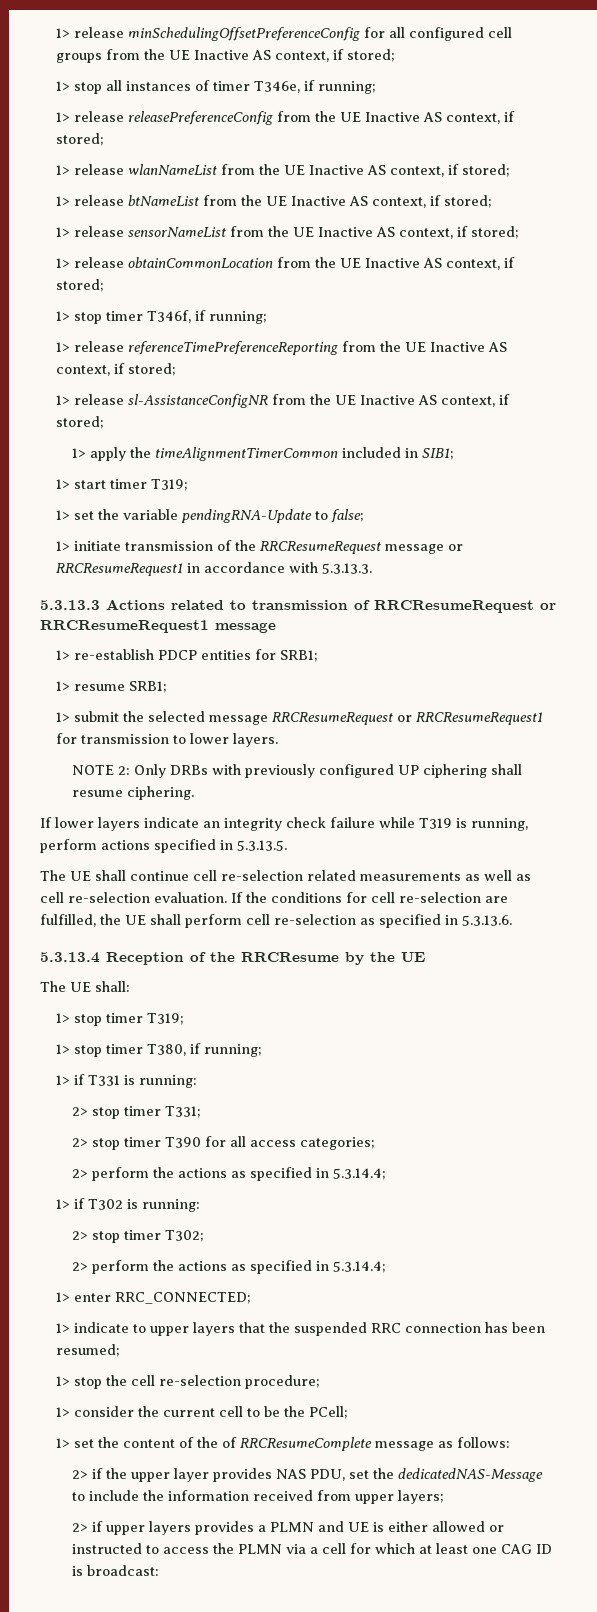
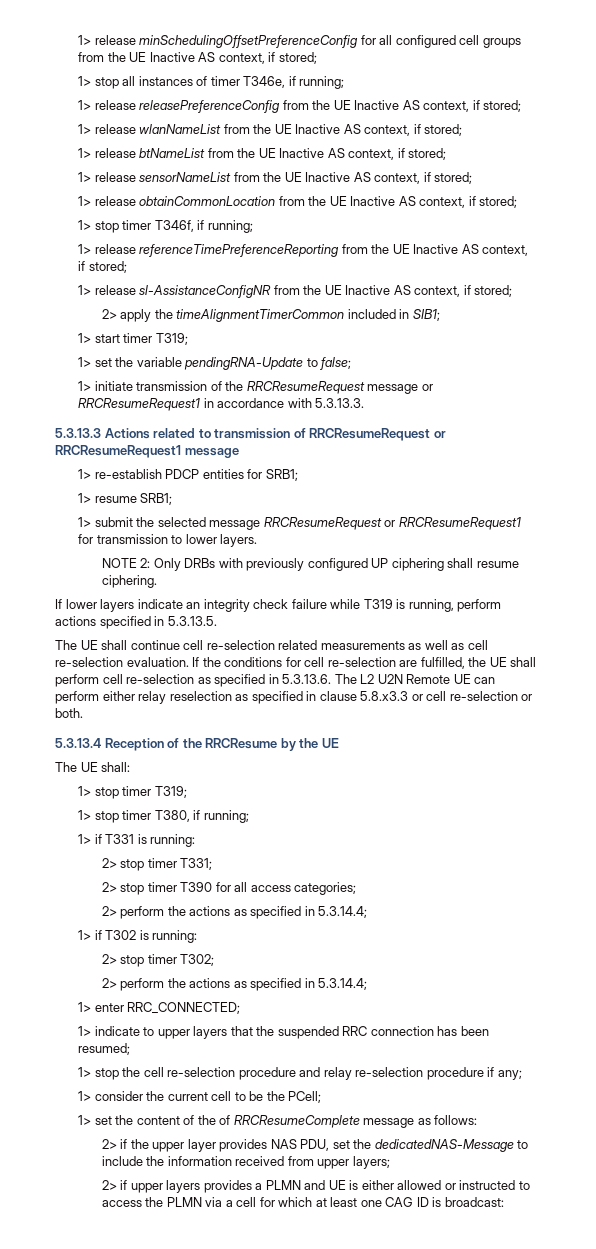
- 1> apply the timeAlignmentTimerCommon included in SIB1;
+ 2> apply the timeAlignmentTimerCommon included in SIB1;
- If the conditions for cell re-selection are fulfilled, the UE shall perform cell re-selection as specified in 5.3.13.6.
+ If the conditions for cell re-selection are fulfilled, the UE shall perform cell re-selection as specified in 5.3.13.6. The L2 U2N Remote UE can perform either relay reselection as specified in clause 5.8.x3.3 or cell re-selection or both.
- 1> stop the cell re-selection procedure;
+ 1> stop the cell re-selection procedure and relay re-selection procedure if any;

